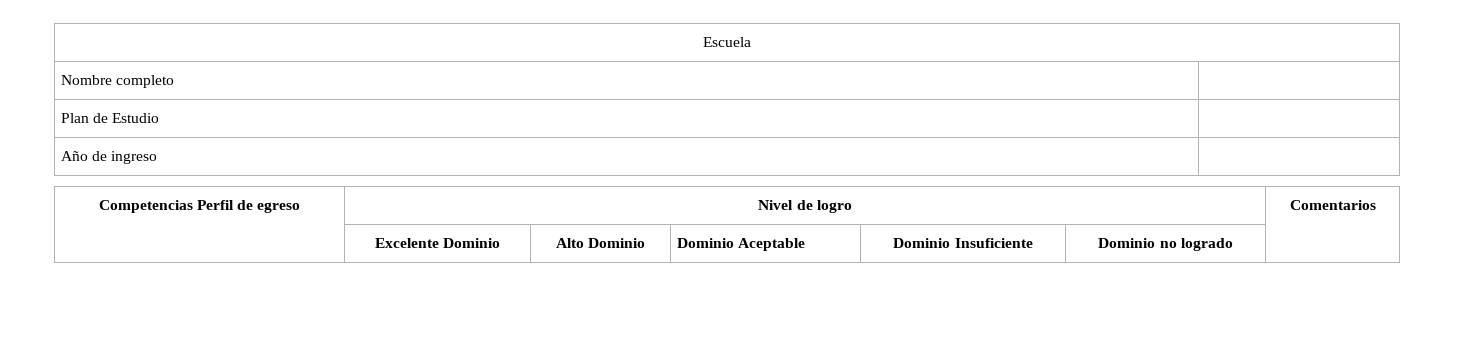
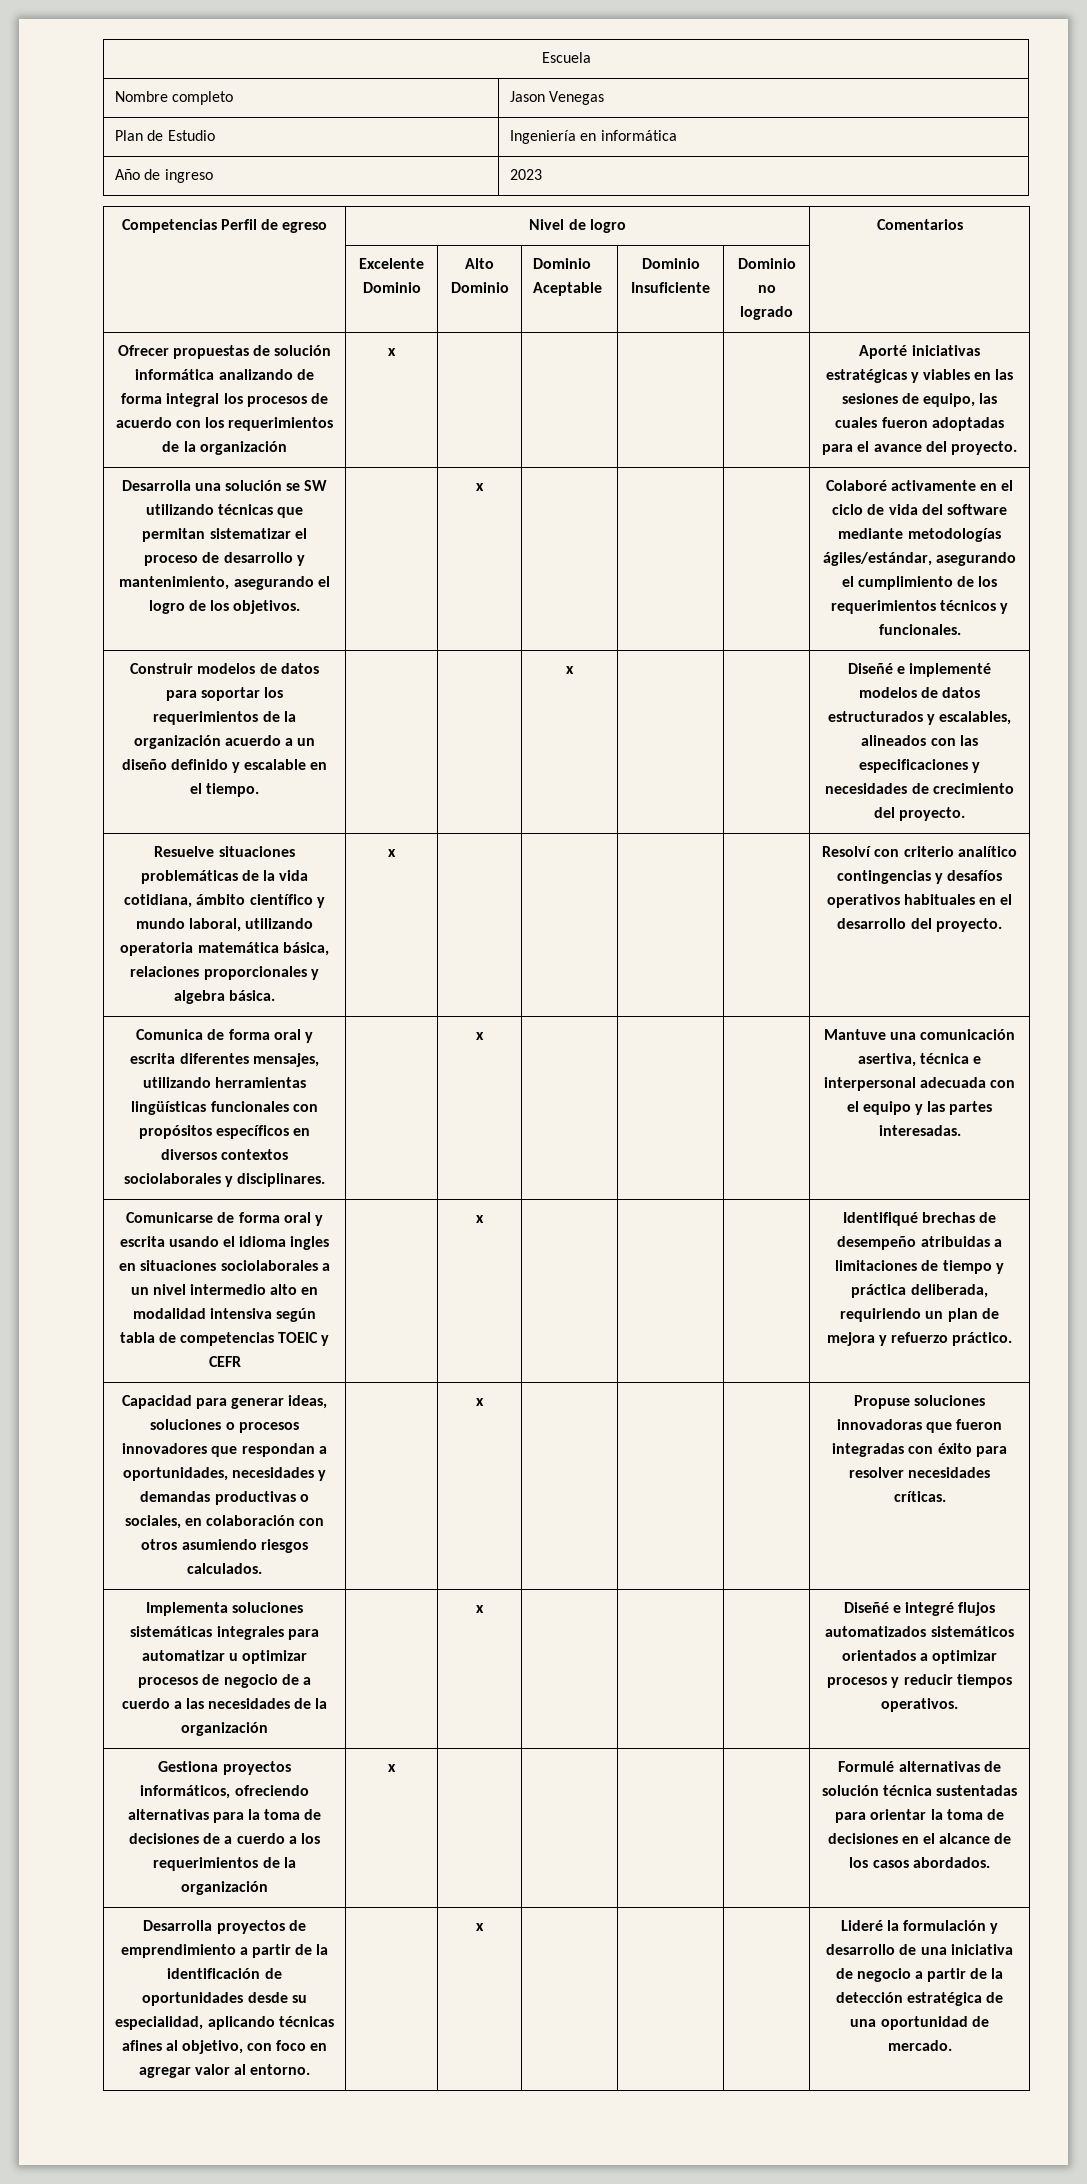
- Nombre completo |
+ Nombre completo | Jason Venegas
- Plan de Estudio |
+ Plan de Estudio | Ingeniería en informática
- Año de ingreso |
+ Año de ingreso | 2023
+ Ofrecer propuestas de solución informática analizando de forma integral los procesos de acuerdo con los requerimientos de la organización | x | | | | | Aporté iniciativas estratégicas y viables en las sesiones de equipo, las cuales fueron adoptadas para el avance del proyecto.
+ Desarrolla una solución se SW utilizando técnicas que permitan sistematizar el proceso de desarrollo y mantenimiento, asegurando el logro de los objetivos. | | x | | | | Colaboré activamente en el ciclo de vida del software mediante metodologías ágiles/estándar, asegurando el cumplimiento de los requerimientos técnicos y funcionales.
+ Construir modelos de datos para soportar los requerimientos de la organización acuerdo a un diseño definido y escalable en el tiempo. | | | x | | | Diseñé e implementé modelos de datos estructurados y escalables, alineados con las especificaciones y necesidades de crecimiento del proyecto.
+ Resuelve situaciones problemáticas de la vida cotidiana, ámbito científico y mundo laboral, utilizando operatoria matemática básica, relaciones proporcionales y algebra básica. | x | | | | | Resolví con criterio analítico contingencias y desafíos operativos habituales en el desarrollo del proyecto.
+ Comunica de forma oral y escrita diferentes mensajes, utilizando herramientas lingüísticas funcionales con propósitos específicos en diversos contextos sociolaborales y disciplinares. | | x | | | | Mantuve una comunicación asertiva, técnica e interpersonal adecuada con el equipo y las partes interesadas.
+ Comunicarse de forma oral y escrita usando el idioma ingles en situaciones sociolaborales a un nivel intermedio alto en modalidad intensiva según tabla de competencias TOEIC y CEFR | | x | | | | Identifiqué brechas de desempeño atribuidas a limitaciones de tiempo y práctica deliberada, requiriendo un plan de mejora y refuerzo práctico.
+ Capacidad para generar ideas, soluciones o procesos innovadores que respondan a oportunidades, necesidades y demandas productivas o sociales, en colaboración con otros asumiendo riesgos calculados. | | x | | | | Propuse soluciones innovadoras que fueron integradas con éxito para resolver necesidades críticas.
+ Implementa soluciones sistemáticas integrales para automatizar u optimizar procesos de negocio de a cuerdo a las necesidades de la organización | | x | | | | Diseñé e integré flujos automatizados sistemáticos orientados a optimizar procesos y reducir tiempos operativos.
+ Gestiona proyectos informáticos, ofreciendo alternativas para la toma de decisiones de a cuerdo a los requerimientos de la organización | x | | | | | Formulé alternativas de solución técnica sustentadas para orientar la toma de decisiones en el alcance de los casos abordados.
+ Desarrolla proyectos de emprendimiento a partir de la identificación de oportunidades desde su especialidad, aplicando técnicas afines al objetivo, con foco en agregar valor al entorno. | | x | | | | Lideré la formulación y desarrollo de una iniciativa de negocio a partir de la detección estratégica de una oportunidad de mercado.

